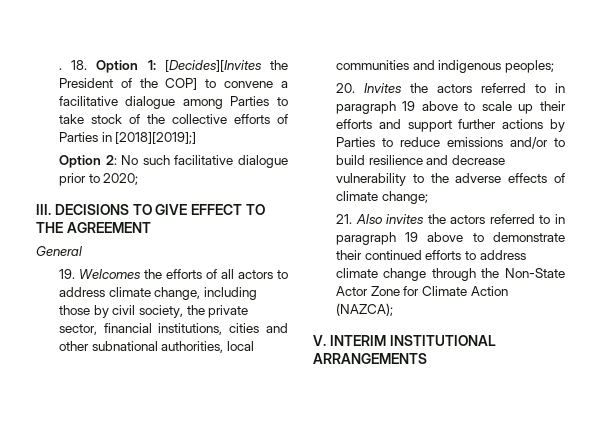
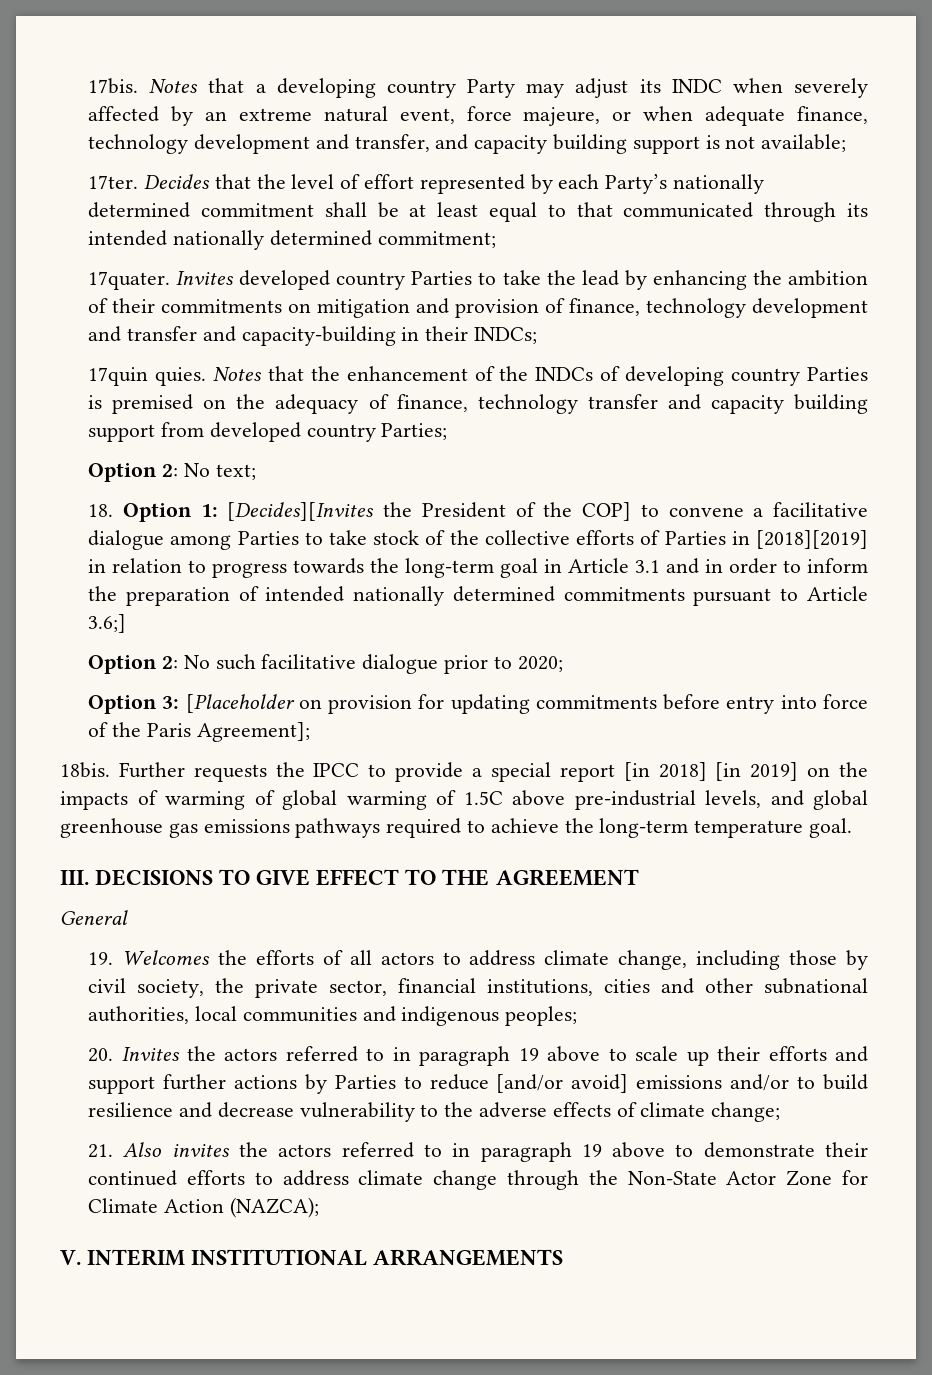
- . 18. Option 1: [Decides][Invites the President of the COP] to convene a facilitative dialogue among Parties to take stock of the collective efforts of Parties in [2018][2019];]
+ 17bis. Notes that a developing country Party may adjust its INDC when severely affected by an extreme natural event, force majeure, or when adequate finance, technology development and transfer, and capacity building support is not available;
+ 17ter. Decides that the level of effort represented by each Party’s nationally determined commitment shall be at least equal to that communicated through its intended nationally determined commitment;
+ 17quater. Invites developed country Parties to take the lead by enhancing the ambition of their commitments on mitigation and provision of finance, technology development and transfer and capacity-building in their INDCs;
+ 17quin quies. Notes that the enhancement of the INDCs of developing country Parties is premised on the adequacy of finance, technology transfer and capacity building support from developed country Parties;
+ Option 2: No text;
+ 18. Option 1: [Decides][Invites the President of the COP] to convene a facilitative dialogue among Parties to take stock of the collective efforts of Parties in [2018][2019] in relation to progress towards the long-term goal in Article 3.1 and in order to inform the preparation of intended nationally determined commitments pursuant to Article 3.6;]
+ Option 3: [Placeholder on provision for updating commitments before entry into force of the Paris Agreement];
+ 18bis. Further requests the IPCC to provide a special report [in 2018] [in 2019] on the impacts of warming of global warming of 1.5C above pre-industrial levels, and global greenhouse gas emissions pathways required to achieve the long-term temperature goal.
- 20. Invites the actors referred to in paragraph 19 above to scale up their efforts and support further actions by Parties to reduce emissions and/or to build resilience and decrease vulnerability to the adverse effects of climate change;
+ 20. Invites the actors referred to in paragraph 19 above to scale up their efforts and support further actions by Parties to reduce [and/or avoid] emissions and/or to build resilience and decrease vulnerability to the adverse effects of climate change;

